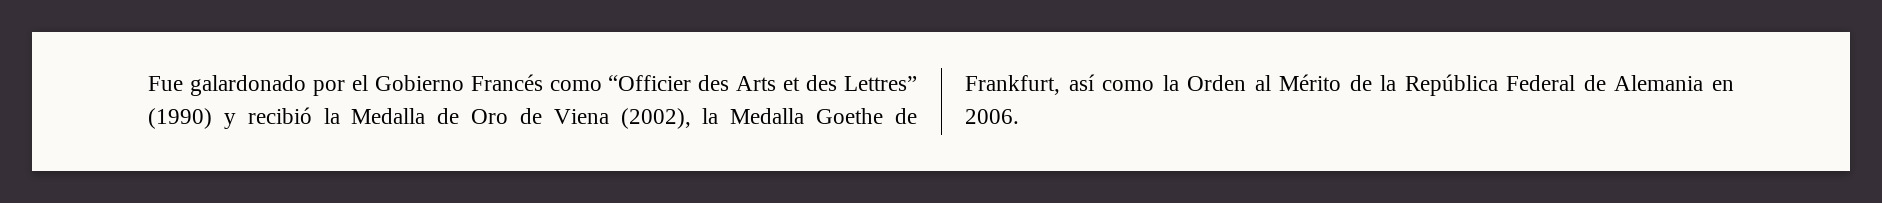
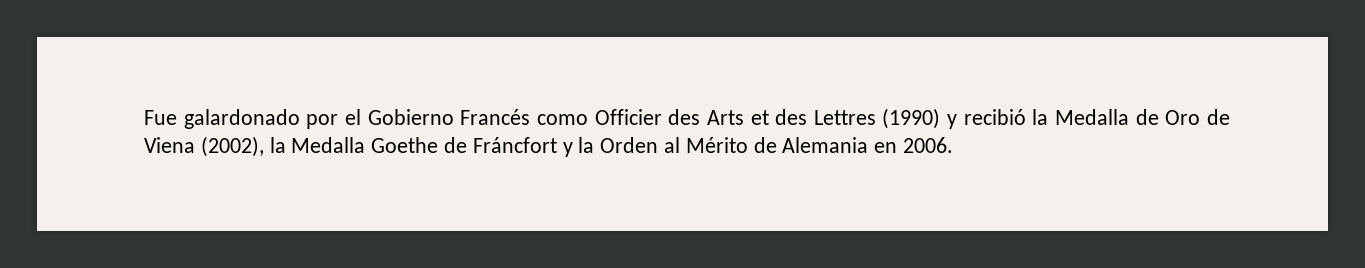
- Fue galardonado por el Gobierno Francés como “Officier des Arts et des Lettres” (1990) y recibió la Medalla de Oro de Viena (2002), la Medalla Goethe de Frankfurt, así como la Orden al Mérito de la República Federal de Alemania en 2006.
+ Fue galardonado por el Gobierno Francés como Officier des Arts et des Lettres (1990) y recibió la Medalla de Oro de Viena (2002), la Medalla Goethe de Fráncfort y la Orden al Mérito de Alemania en 2006.

